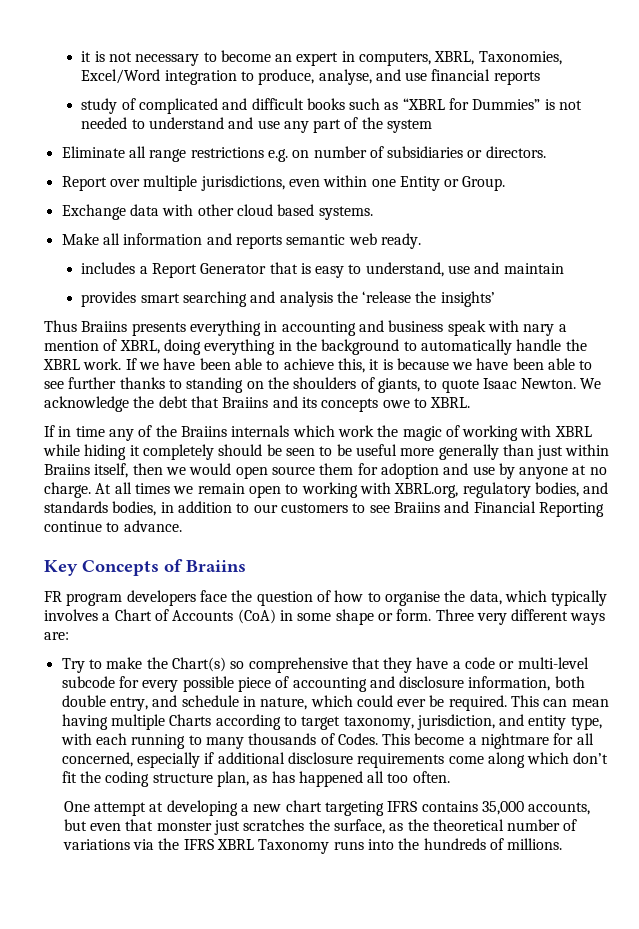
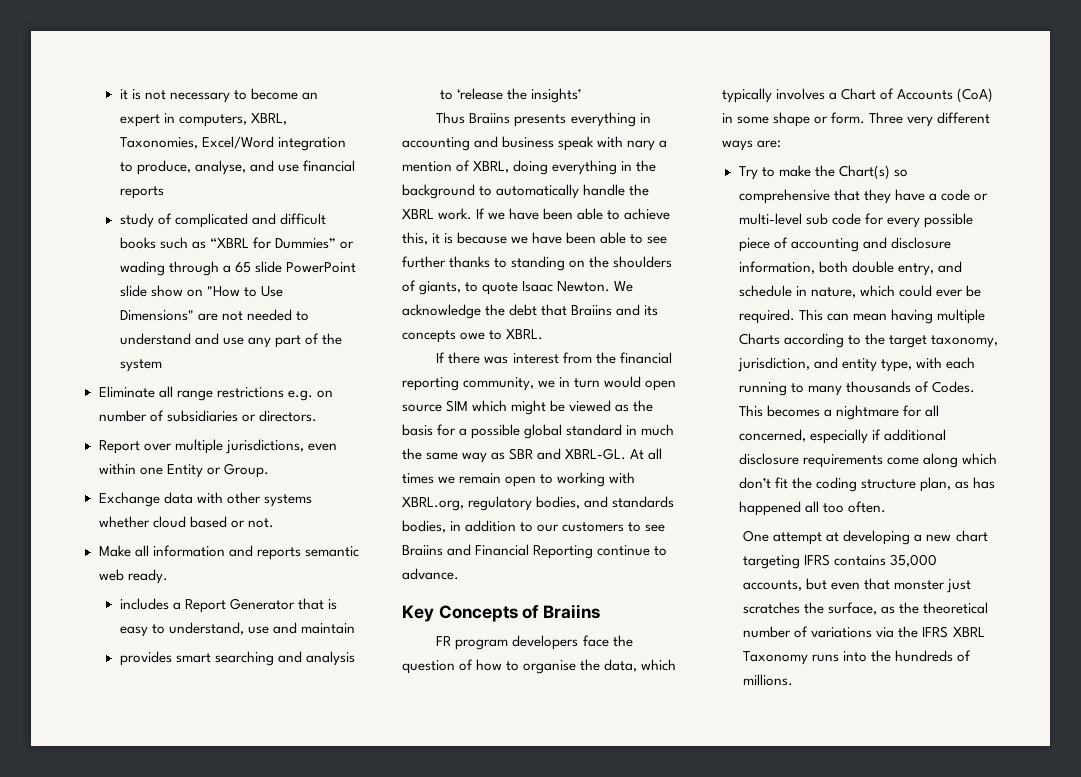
- study of complicated and difficult books such as “XBRL for Dummies” is not needed to understand and use any part of the system
+ study of complicated and difficult books such as “XBRL for Dummies” or wading through a 65 slide PowerPoint slide show on "How to Use Dimensions" are not needed to understand and use any part of the system
- Exchange data with other cloud based systems.
+ Exchange data with other systems whether cloud based or not.
- provides smart searching and analysis the ‘release the insights’
+ provides smart searching and analysis to ‘release the insights’
- If in time any of the Braiins internals which work the magic of working with XBRL while hiding it completely should be seen to be useful more generally than just within Braiins itself, then we would open source them for adoption and use by anyone at no charge.
+ If there was interest from the financial reporting community, we in turn would open source SIM which might be viewed as the basis for a possible global standard in much the same way as SBR and XBRL-GL.
- Try to make the Chart(s) so comprehensive that they have a code or multi-level subcode for every possible piece of accounting and disclosure information, both double entry, and schedule in nature, which could ever be required.
+ Try to make the Chart(s) so comprehensive that they have a code or multi-level sub code for every possible piece of accounting and disclosure information, both double entry, and schedule in nature, which could ever be required.
- This can mean having multiple Charts according to target taxonomy, jurisdiction, and entity type, with each running to many thousands of Codes.
+ This can mean having multiple Charts according to the target taxonomy, jurisdiction, and entity type, with each running to many thousands of Codes.
- This become a nightmare for all concerned, especially if additional disclosure requirements come along which don’t fit the coding structure plan, as has happened all too often.
+ This becomes a nightmare for all concerned, especially if additional disclosure requirements come along which don’t fit the coding structure plan, as has happened all too often.

